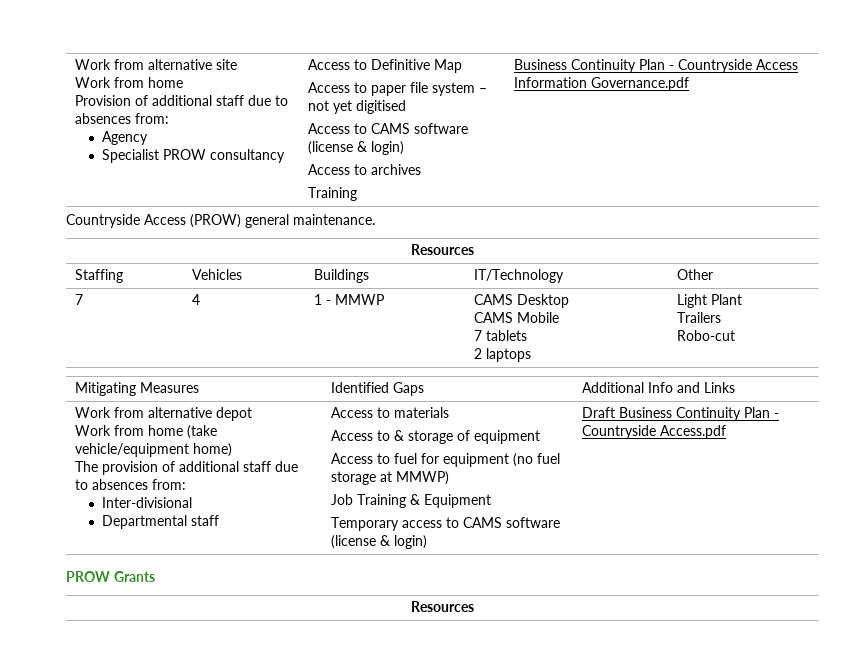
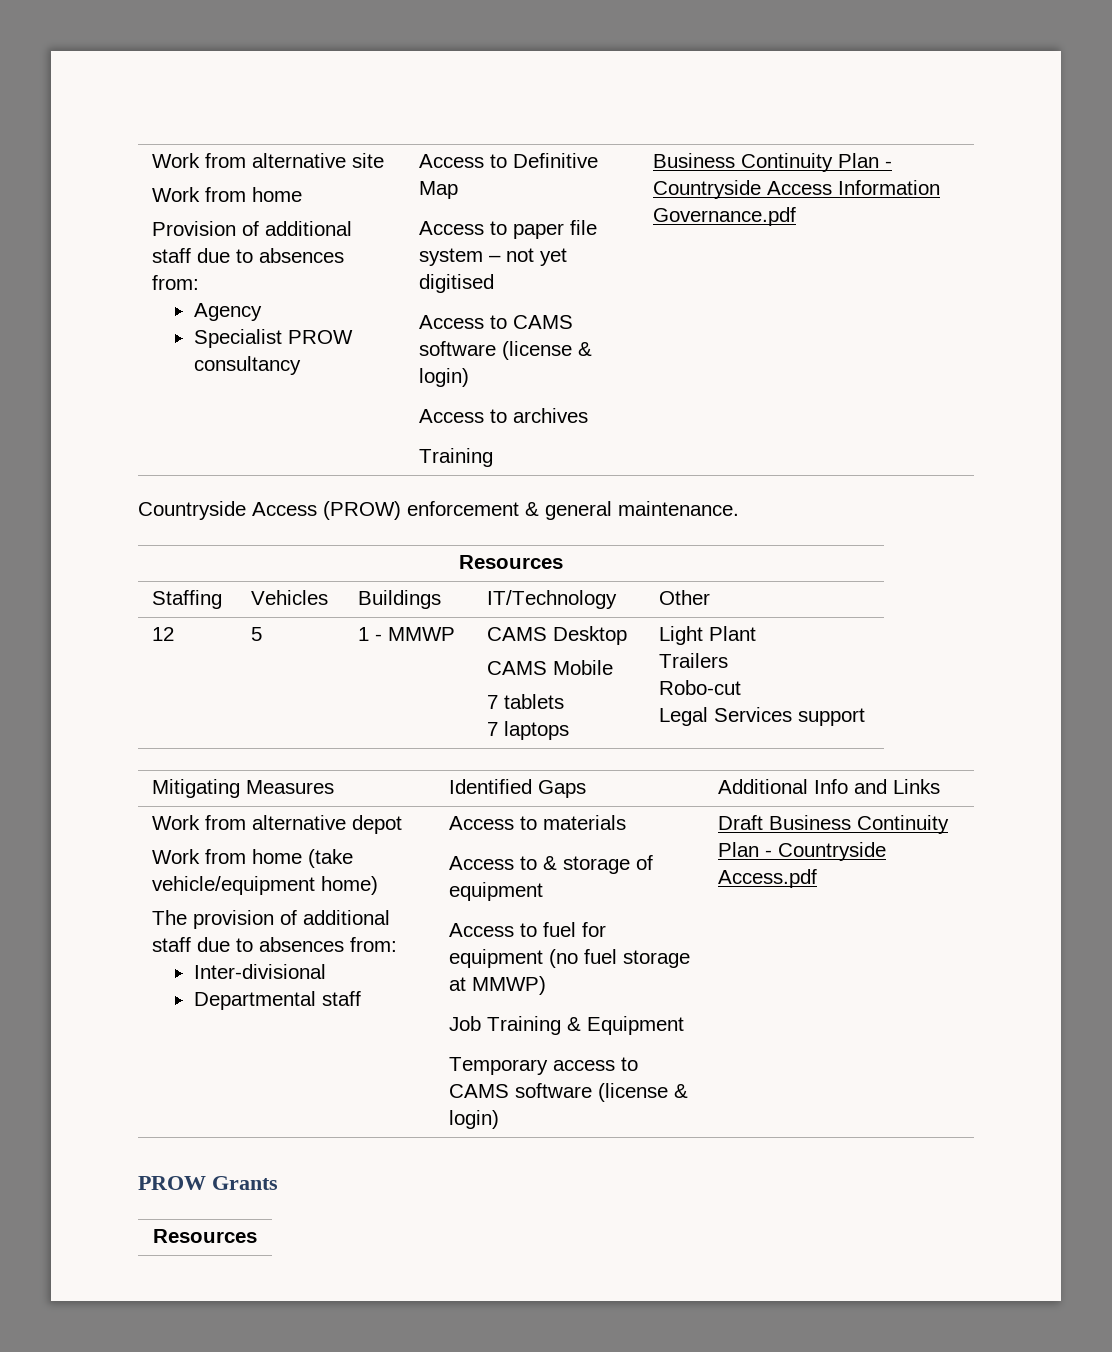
- Countryside Access (PROW) general maintenance.
+ Countryside Access (PROW) enforcement & general maintenance.
- 7 | 4 | 1 - MMWP | CAMS Desktop
+ 12 | 5 | 1 - MMWP | CAMS Desktop
  CAMS Mobile
  7 tablets
- 2 laptops | Light Plant
+ 7 laptops | Light Plant
  Trailers
  Robo-cut
+ Legal Services support

